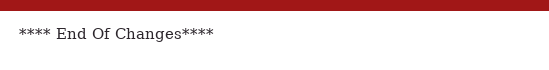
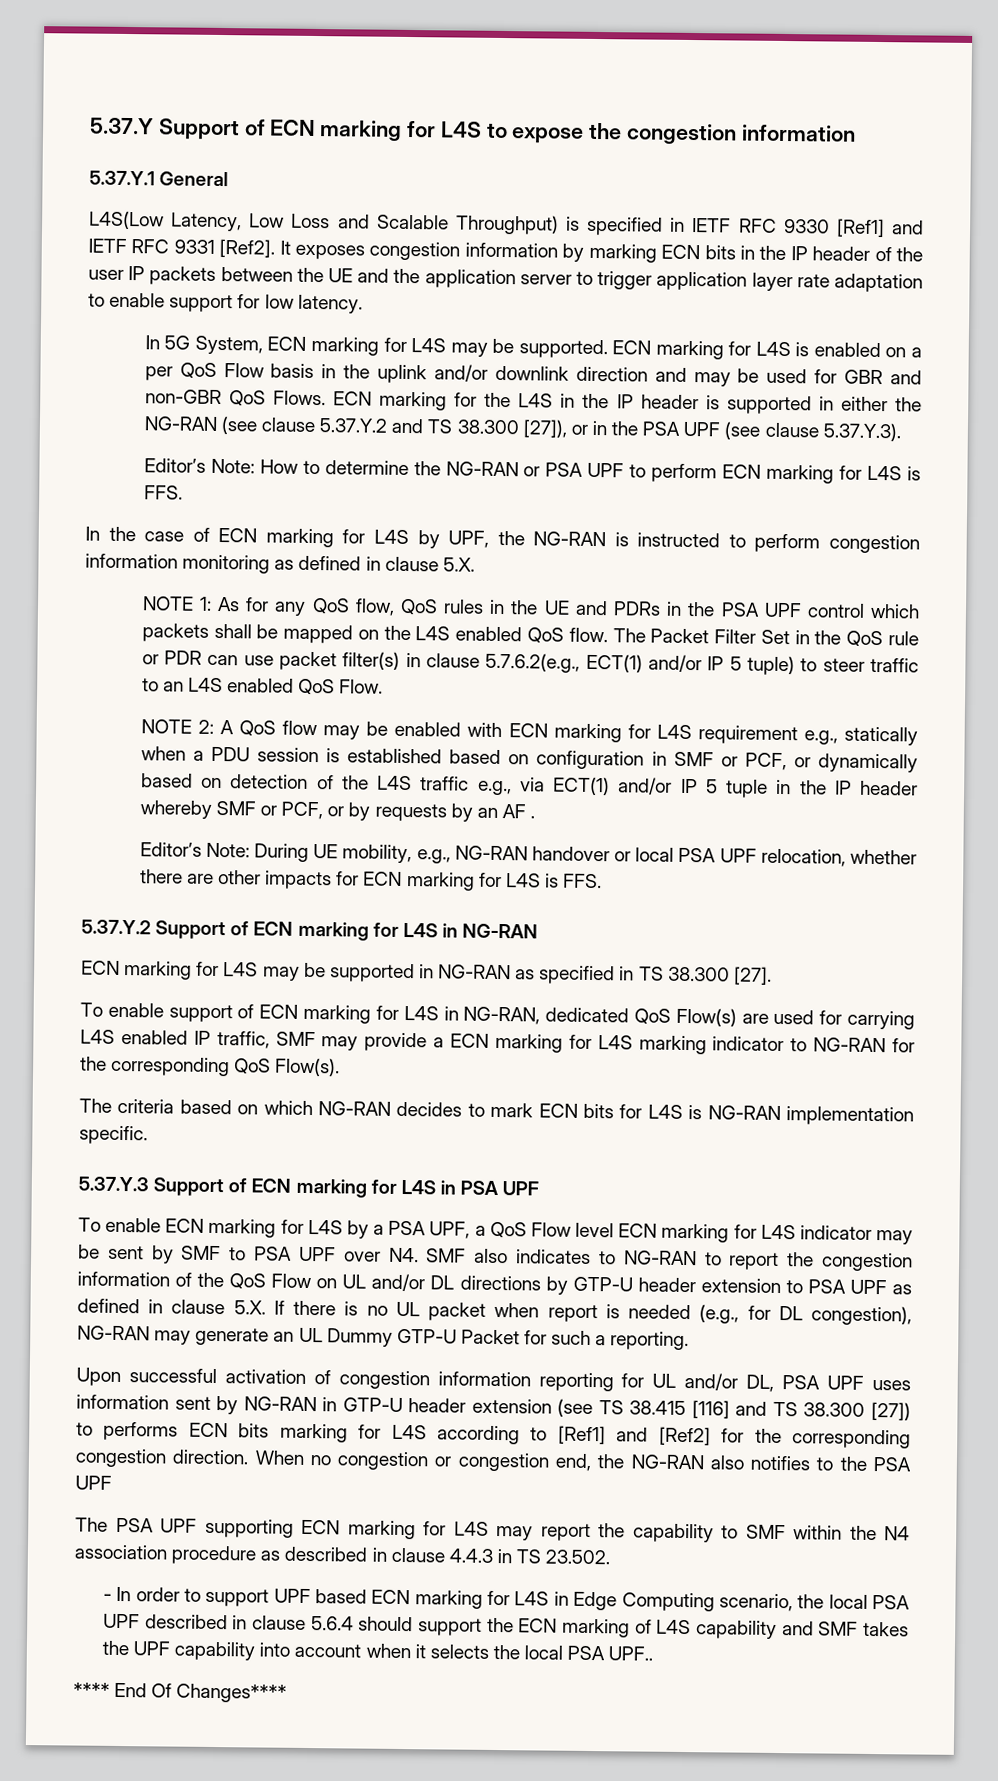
+ 5.37.Y Support of ECN marking for L4S to expose the congestion information
+ 5.37.Y.1 General
+ L4S(Low Latency, Low Loss and Scalable Throughput) is specified in IETF RFC 9330 [Ref1] and IETF RFC 9331 [Ref2]. It exposes congestion information by marking ECN bits in the IP header of the user IP packets between the UE and the application server to trigger application layer rate adaptation to enable support for low latency.
+ In 5G System, ECN marking for L4S may be supported. ECN marking for L4S is enabled on a per QoS Flow basis in the uplink and/or downlink direction and may be used for GBR and non-GBR QoS Flows. ECN marking for the L4S in the IP header is supported in either the NG-RAN (see clause 5.37.Y.2 and TS 38.300 [27]), or in the PSA UPF (see clause 5.37.Y.3).
+ Editor’s Note: How to determine the NG-RAN or PSA UPF to perform ECN marking for L4S is FFS.
+ In the case of ECN marking for L4S by UPF, the NG-RAN is instructed to perform congestion information monitoring as defined in clause 5.X.
+ NOTE 1: As for any QoS flow, QoS rules in the UE and PDRs in the PSA UPF control which packets shall be mapped on the L4S enabled QoS flow. The Packet Filter Set in the QoS rule or PDR can use packet filter(s) in clause 5.7.6.2(e.g., ECT(1) and/or IP 5 tuple) to steer traffic to an L4S enabled QoS Flow.
+ NOTE 2: A QoS flow may be enabled with ECN marking for L4S requirement e.g., statically when a PDU session is established based on configuration in SMF or PCF, or dynamically based on detection of the L4S traffic e.g., via ECT(1) and/or IP 5 tuple in the IP header whereby SMF or PCF, or by requests by an AF .
+ Editor’s Note: During UE mobility, e.g., NG-RAN handover or local PSA UPF relocation, whether there are other impacts for ECN marking for L4S is FFS.
+ 5.37.Y.2 Support of ECN marking for L4S in NG-RAN
+ ECN marking for L4S may be supported in NG-RAN as specified in TS 38.300 [27].
+ To enable support of ECN marking for L4S in NG-RAN, dedicated QoS Flow(s) are used for carrying L4S enabled IP traffic, SMF may provide a ECN marking for L4S marking indicator to NG-RAN for the corresponding QoS Flow(s).
+ The criteria based on which NG-RAN decides to mark ECN bits for L4S is NG-RAN implementation specific.
+ 5.37.Y.3 Support of ECN marking for L4S in PSA UPF
+ To enable ECN marking for L4S by a PSA UPF, a QoS Flow level ECN marking for L4S indicator may be sent by SMF to PSA UPF over N4. SMF also indicates to NG-RAN to report the congestion information of the QoS Flow on UL and/or DL directions by GTP-U header extension to PSA UPF as defined in clause 5.X. If there is no UL packet when report is needed (e.g., for DL congestion), NG-RAN may generate an UL Dummy GTP-U Packet for such a reporting.
+ Upon successful activation of congestion information reporting for UL and/or DL, PSA UPF uses information sent by NG-RAN in GTP-U header extension (see TS 38.415 [116] and TS 38.300 [27]) to performs ECN bits marking for L4S according to [Ref1] and [Ref2] for the corresponding congestion direction. When no congestion or congestion end, the NG-RAN also notifies to the PSA UPF
+ The PSA UPF supporting ECN marking for L4S may report the capability to SMF within the N4 association procedure as described in clause 4.4.3 in TS 23.502.
+ - In order to support UPF based ECN marking for L4S in Edge Computing scenario, the local PSA UPF described in clause 5.6.4 should support the ECN marking of L4S capability and SMF takes the UPF capability into account when it selects the local PSA UPF..

